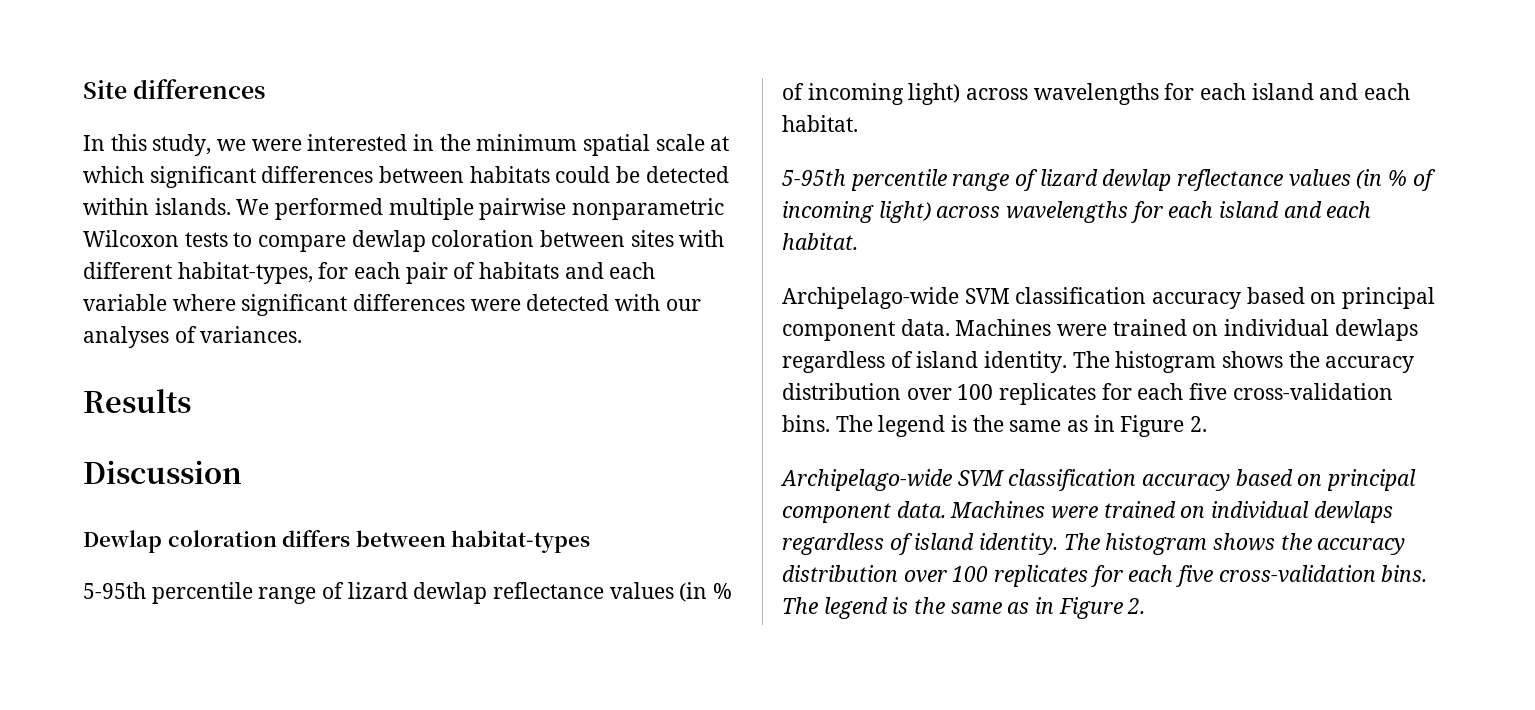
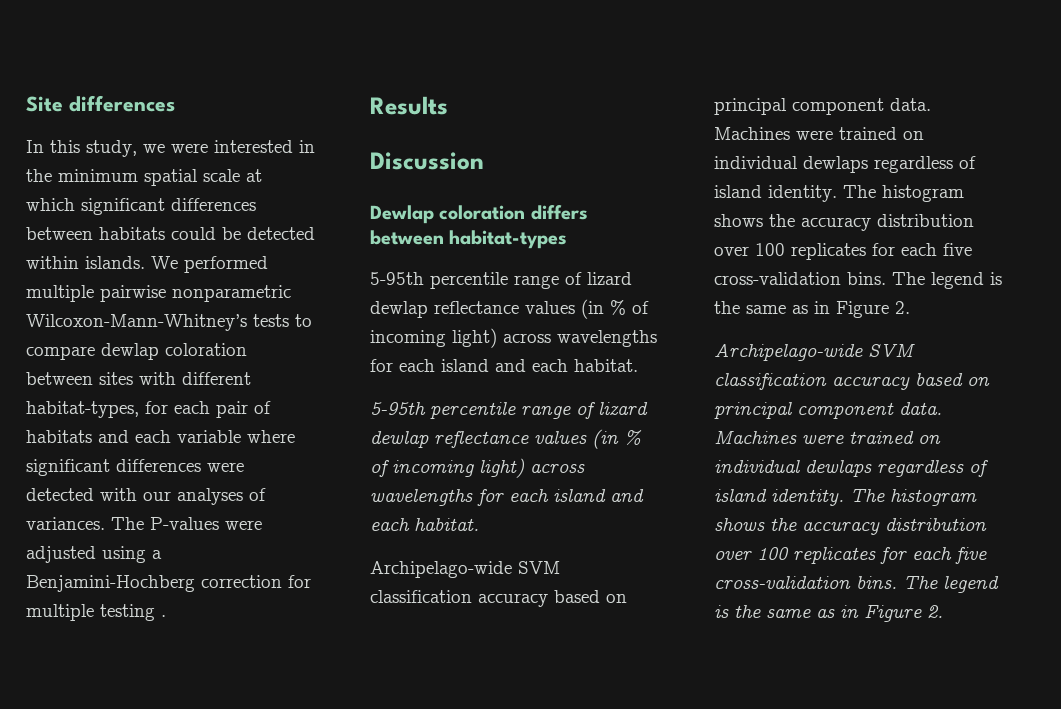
- We performed multiple pairwise nonparametric Wilcoxon tests to compare dewlap coloration between sites with different habitat-types, for each pair of habitats and each variable where significant differences were detected with our analyses of variances.
+ We performed multiple pairwise nonparametric Wilcoxon-Mann-Whitney’s tests to compare dewlap coloration between sites with different habitat-types, for each pair of habitats and each variable where significant differences were detected with our analyses of variances. The P-values were adjusted using a Benjamini-Hochberg correction for multiple testing .

